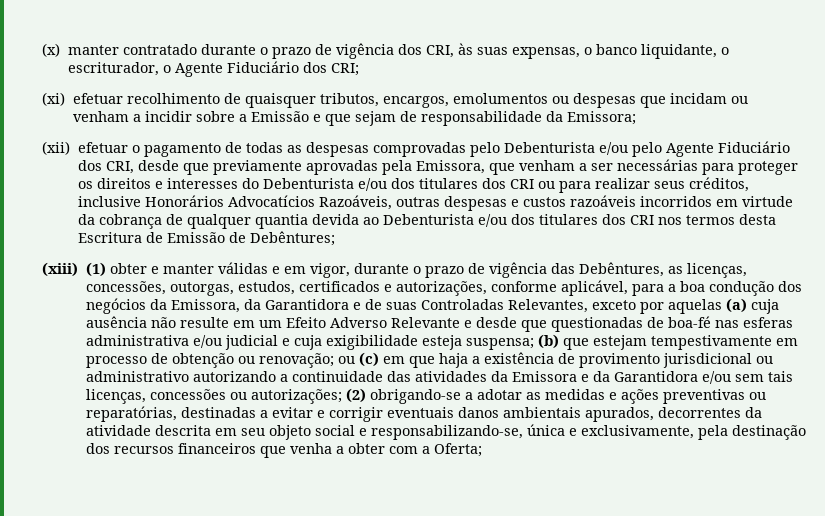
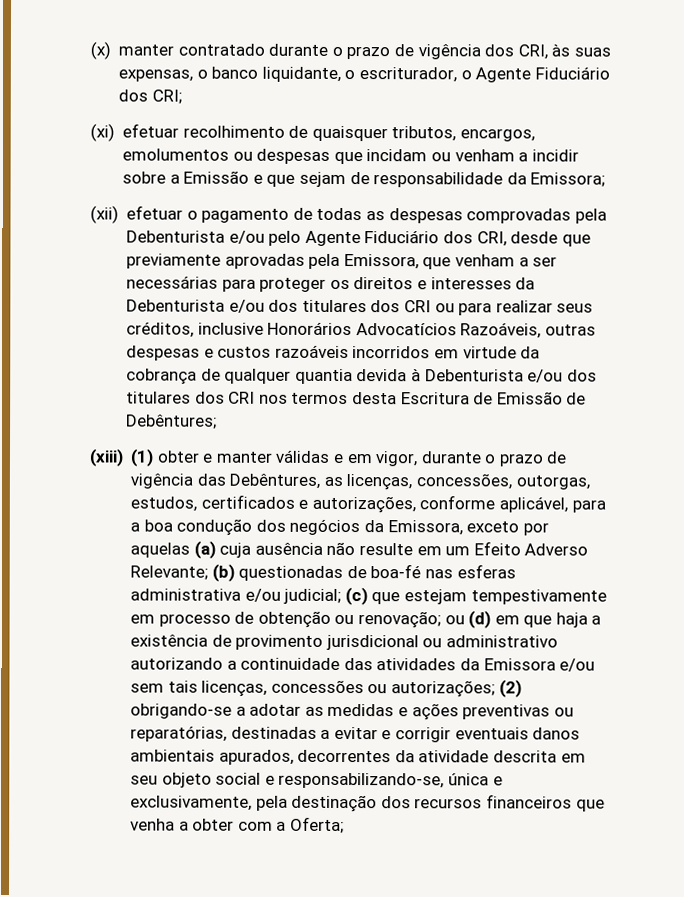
- (xii) efetuar o pagamento de todas as despesas comprovadas pelo Debenturista e/ou pelo Agente Fiduciário dos CRI, desde que previamente aprovadas pela Emissora, que venham a ser necessárias para proteger os direitos e interesses do Debenturista e/ou dos titulares dos CRI ou para realizar seus créditos, inclusive Honorários Advocatícios Razoáveis, outras despesas e custos razoáveis incorridos em virtude da cobrança de qualquer quantia devida ao Debenturista e/ou dos titulares dos CRI nos termos desta Escritura de Emissão de Debêntures;
+ (xii) efetuar o pagamento de todas as despesas comprovadas pela Debenturista e/ou pelo Agente Fiduciário dos CRI, desde que previamente aprovadas pela Emissora, que venham a ser necessárias para proteger os direitos e interesses da Debenturista e/ou dos titulares dos CRI ou para realizar seus créditos, inclusive Honorários Advocatícios Razoáveis, outras despesas e custos razoáveis incorridos em virtude da cobrança de qualquer quantia devida à Debenturista e/ou dos titulares dos CRI nos termos desta Escritura de Emissão de Debêntures;
- (xiii) (1) obter e manter válidas e em vigor, durante o prazo de vigência das Debêntures, as licenças, concessões, outorgas, estudos, certificados e autorizações, conforme aplicável, para a boa condução dos negócios da Emissora, da Garantidora e de suas Controladas Relevantes, exceto por aquelas (a) cuja ausência não resulte em um Efeito Adverso Relevante e desde que questionadas de boa-fé nas esferas administrativa e/ou judicial e cuja exigibilidade esteja suspensa; (b) que estejam tempestivamente em processo de obtenção ou renovação;
+ (xiii) (1) obter e manter válidas e em vigor, durante o prazo de vigência das Debêntures, as licenças, concessões, outorgas, estudos, certificados e autorizações, conforme aplicável, para a boa condução dos negócios da Emissora, exceto por aquelas (a) cuja ausência não resulte em um Efeito Adverso Relevante; (b) questionadas de boa-fé nas esferas administrativa e/ou judicial; (c) que estejam tempestivamente em processo de obtenção ou renovação;
- ou (c) em que haja a existência de provimento jurisdicional ou administrativo autorizando a continuidade das atividades da Emissora e da Garantidora e/ou sem tais licenças, concessões ou autorizações;
+ ou (d) em que haja a existência de provimento jurisdicional ou administrativo autorizando a continuidade das atividades da Emissora e/ou sem tais licenças, concessões ou autorizações;

